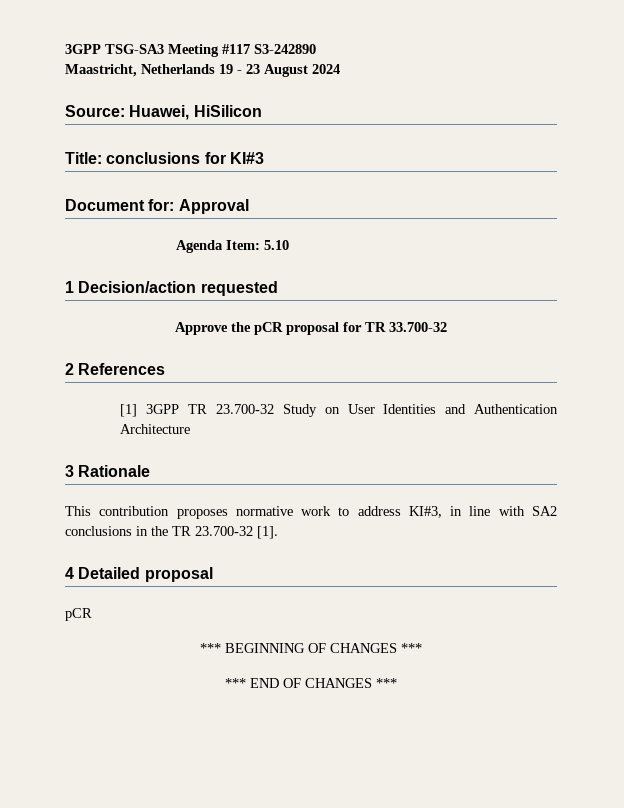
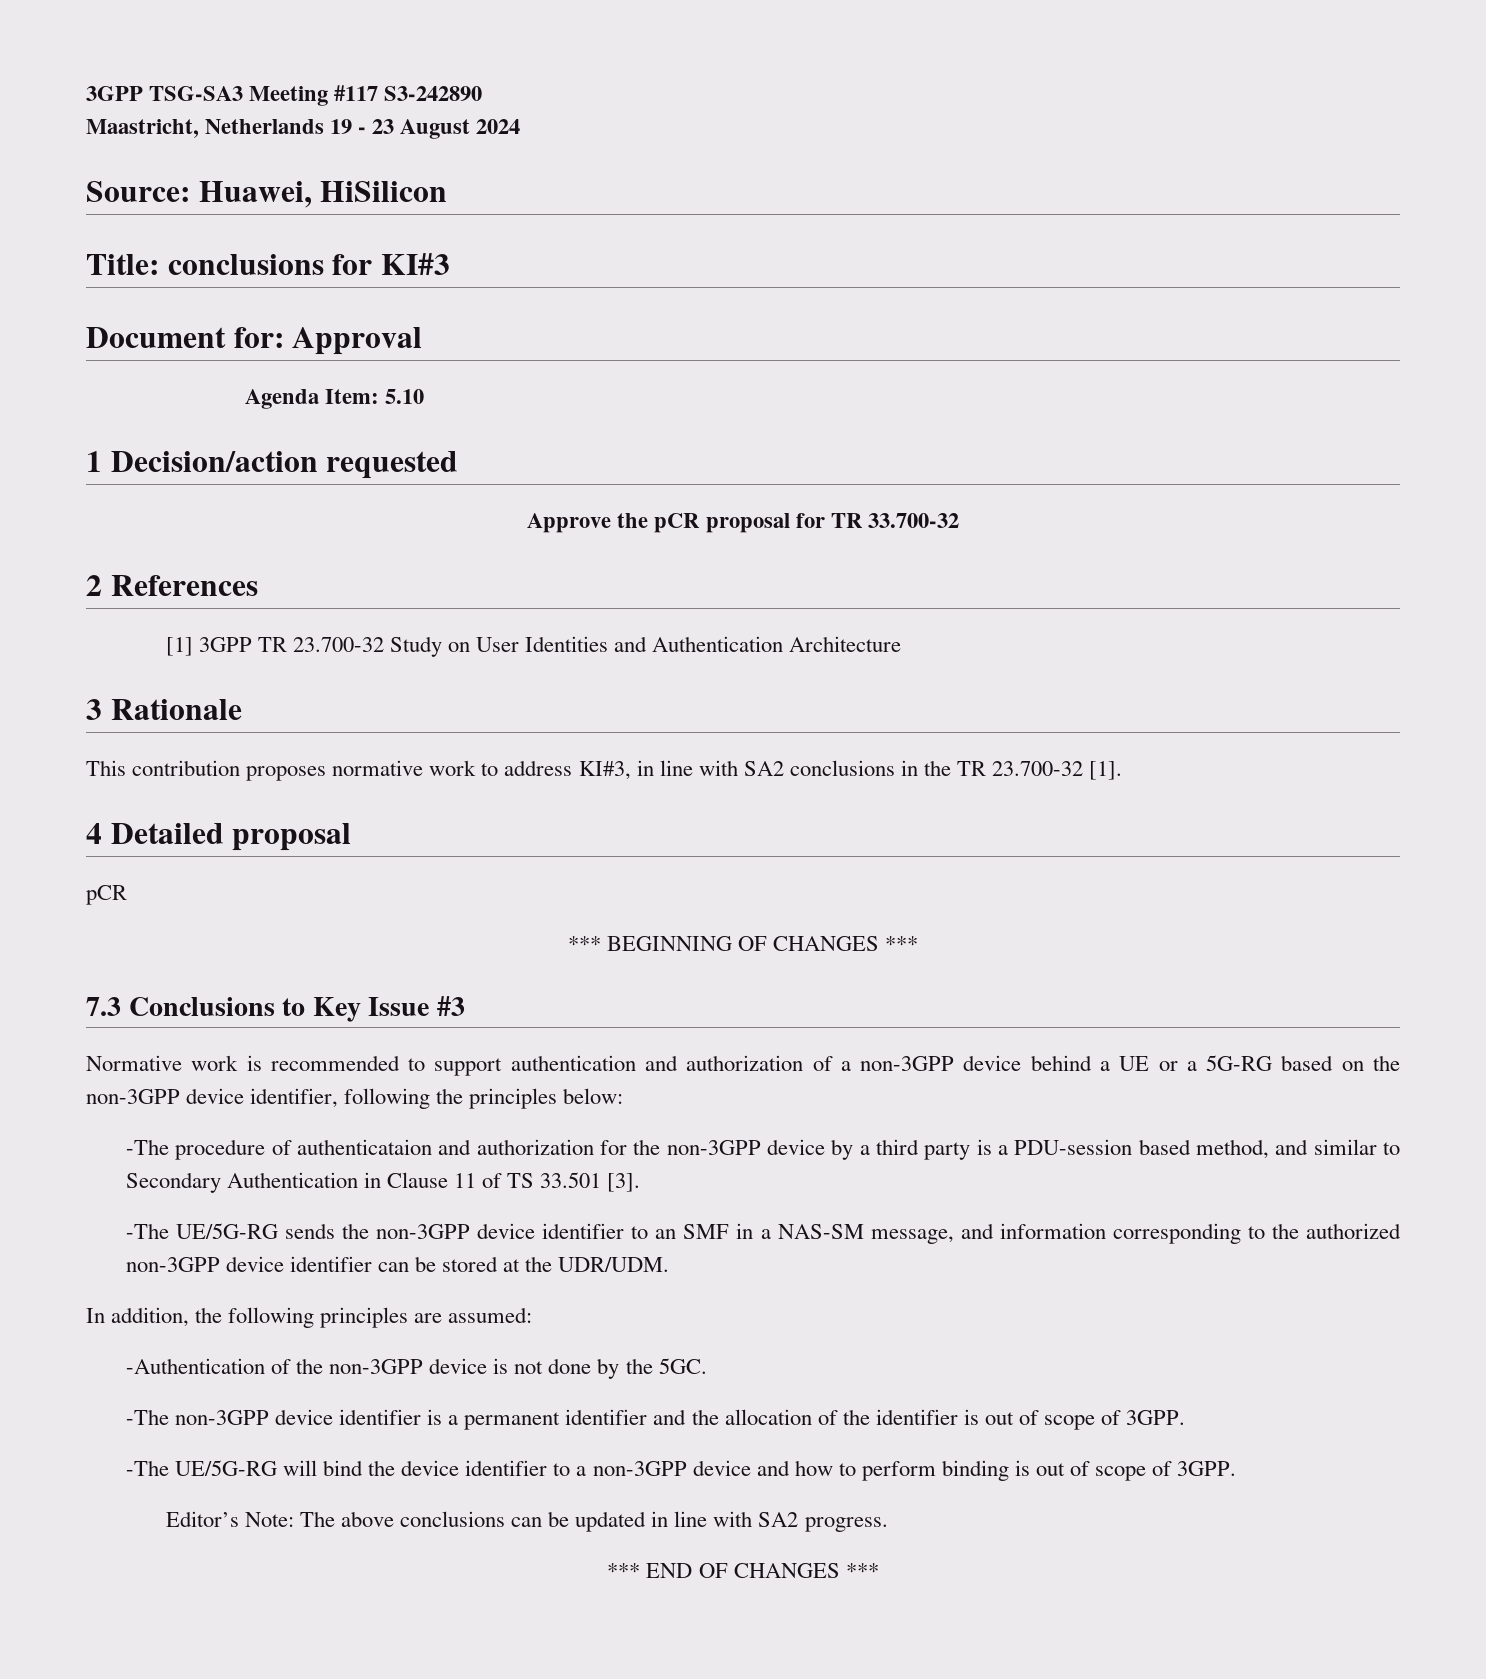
+ 7.3 Conclusions to Key Issue #3
+ Normative work is recommended to support authentication and authorization of a non-3GPP device behind a UE or a 5G-RG based on the non-3GPP device identifier, following the principles below:
+ -The procedure of authenticataion and authorization for the non-3GPP device by a third party is a PDU-session based method, and similar to Secondary Authentication in Clause 11 of TS 33.501 [3].
+ -The UE/5G-RG sends the non-3GPP device identifier to an SMF in a NAS-SM message, and information corresponding to the authorized non-3GPP device identifier can be stored at the UDR/UDM.
+ In addition, the following principles are assumed:
+ -Authentication of the non-3GPP device is not done by the 5GC.
+ -The non-3GPP device identifier is a permanent identifier and the allocation of the identifier is out of scope of 3GPP.
+ -The UE/5G-RG will bind the device identifier to a non-3GPP device and how to perform binding is out of scope of 3GPP.
+ Editor’s Note: The above conclusions can be updated in line with SA2 progress.

